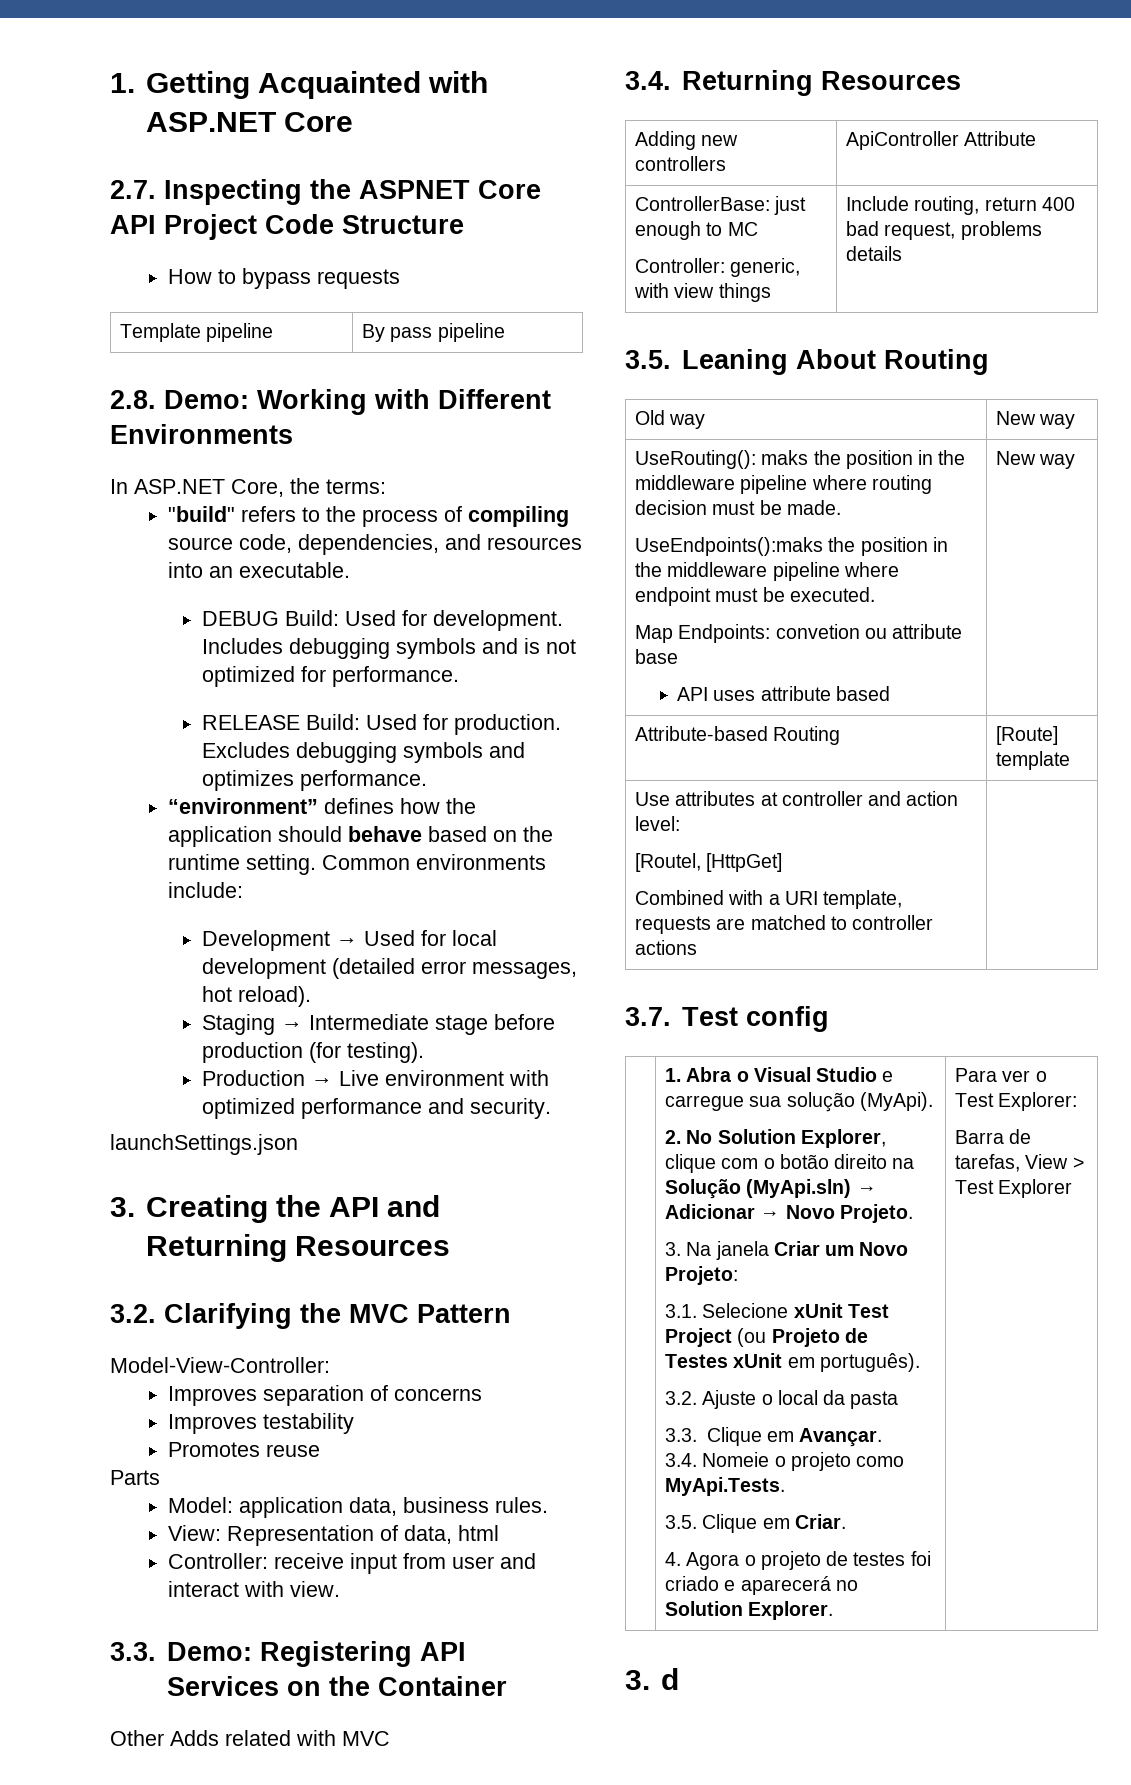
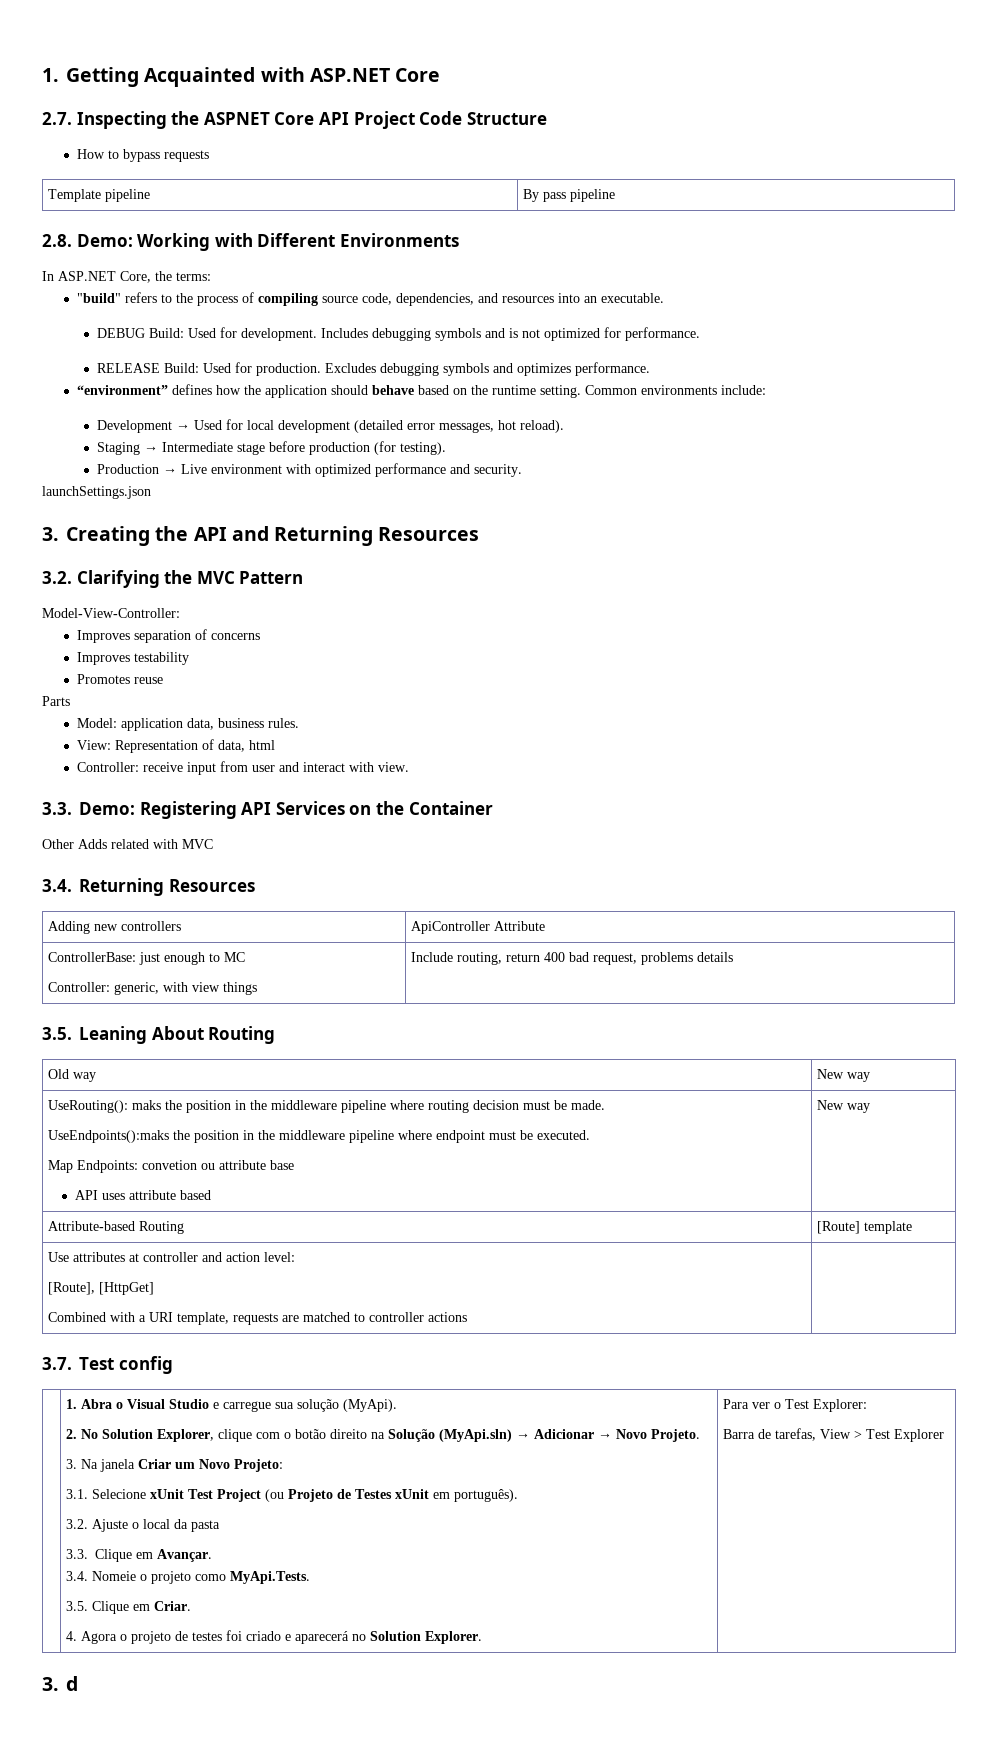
  Use attributes at controller and action level:
- [Routel, [HttpGet]
+ [Route], [HttpGet]

